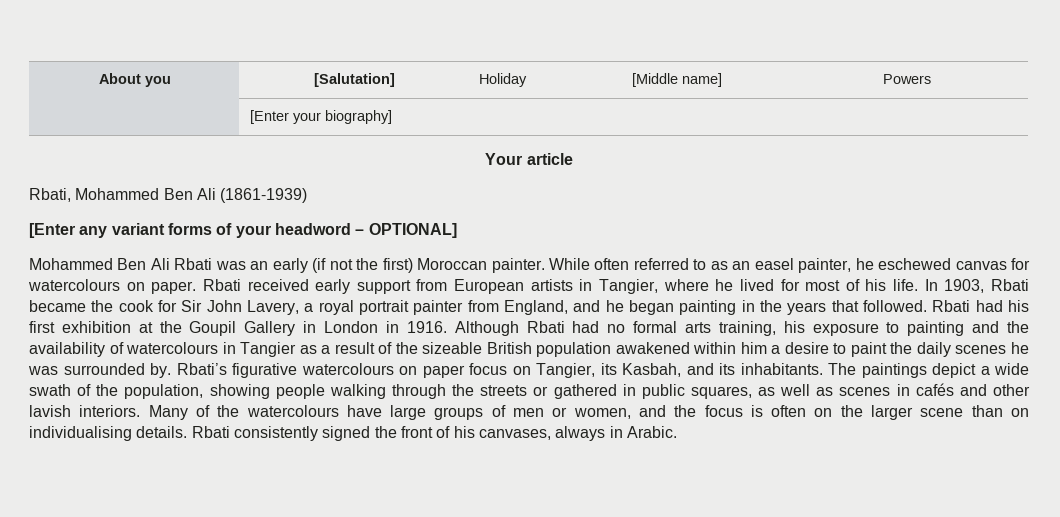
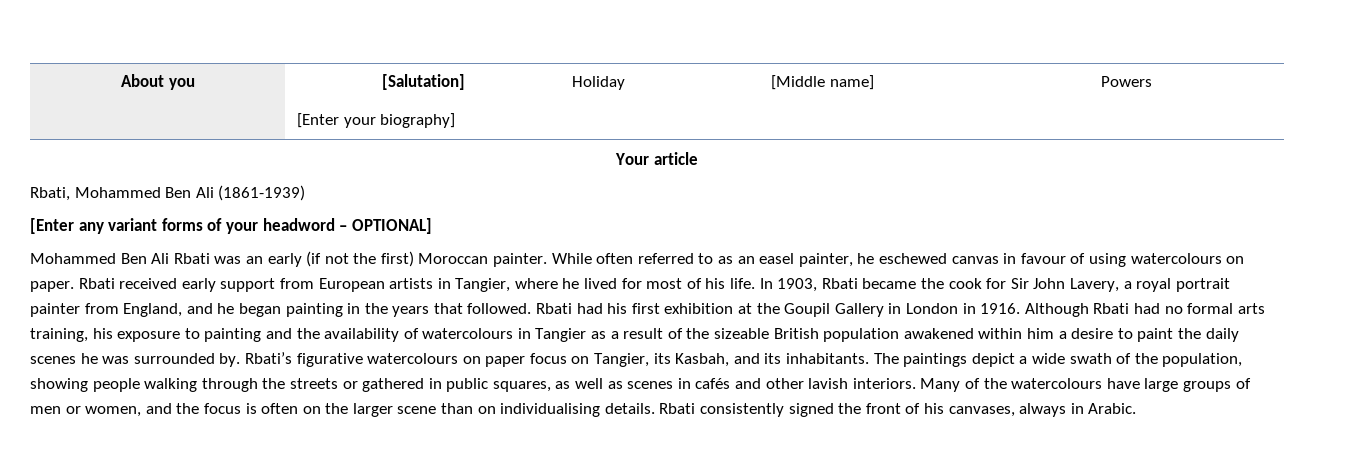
- While often referred to as an easel painter, he eschewed canvas for watercolours on paper.
+ While often referred to as an easel painter, he eschewed canvas in favour of using watercolours on paper.

